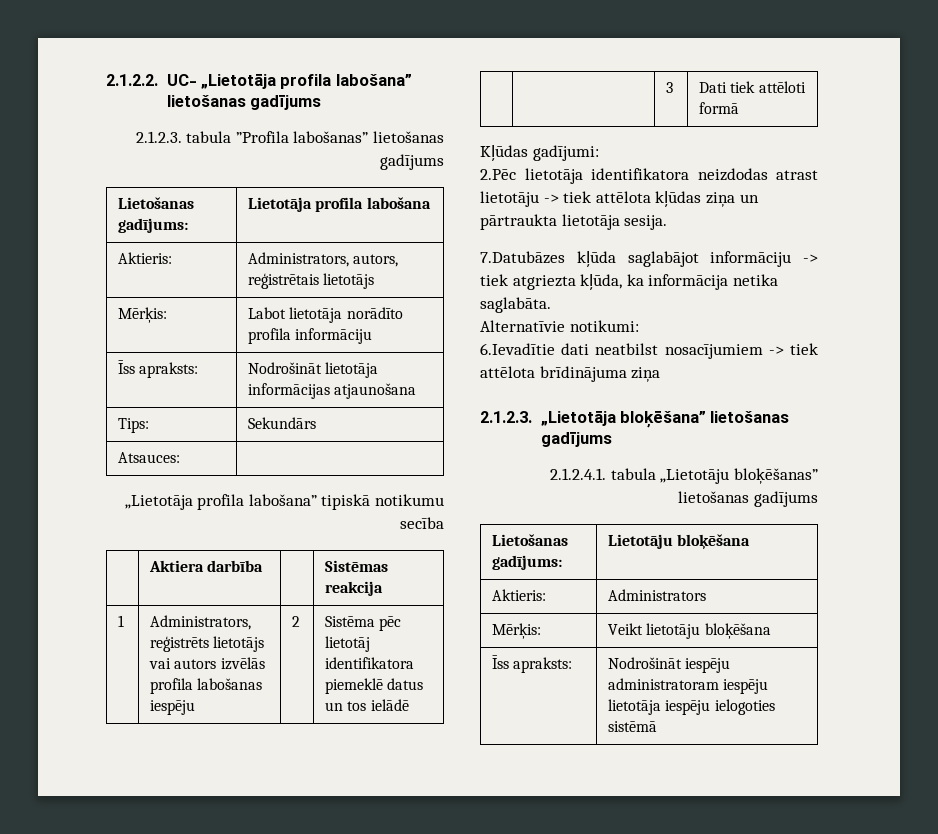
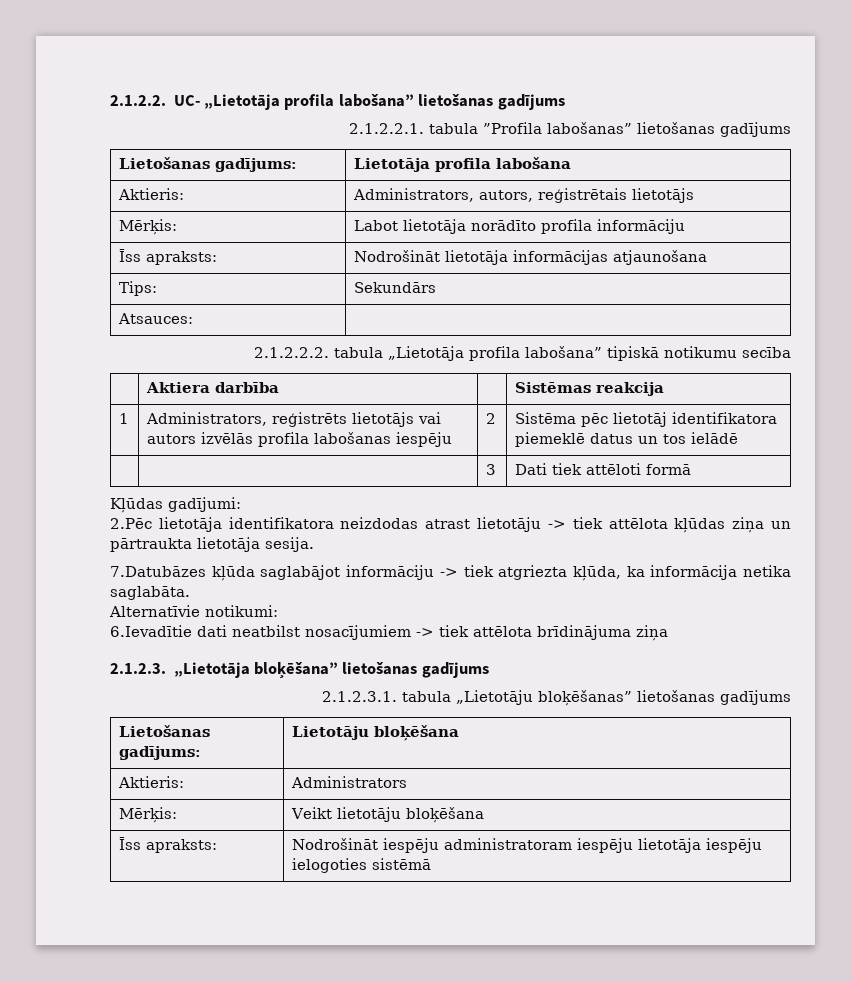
- 2.1.2.3. tabula ”Profila labošanas” lietošanas gadījums
+ 2.1.2.2.1. tabula ”Profila labošanas” lietošanas gadījums
- „Lietotāja profila labošana” tipiskā notikumu secība
+ 2.1.2.2.2. tabula „Lietotāja profila labošana” tipiskā notikumu secība
- 2.1.2.4.1. tabula „Lietotāju bloķēšanas” lietošanas gadījums
+ 2.1.2.3.1. tabula „Lietotāju bloķēšanas” lietošanas gadījums

